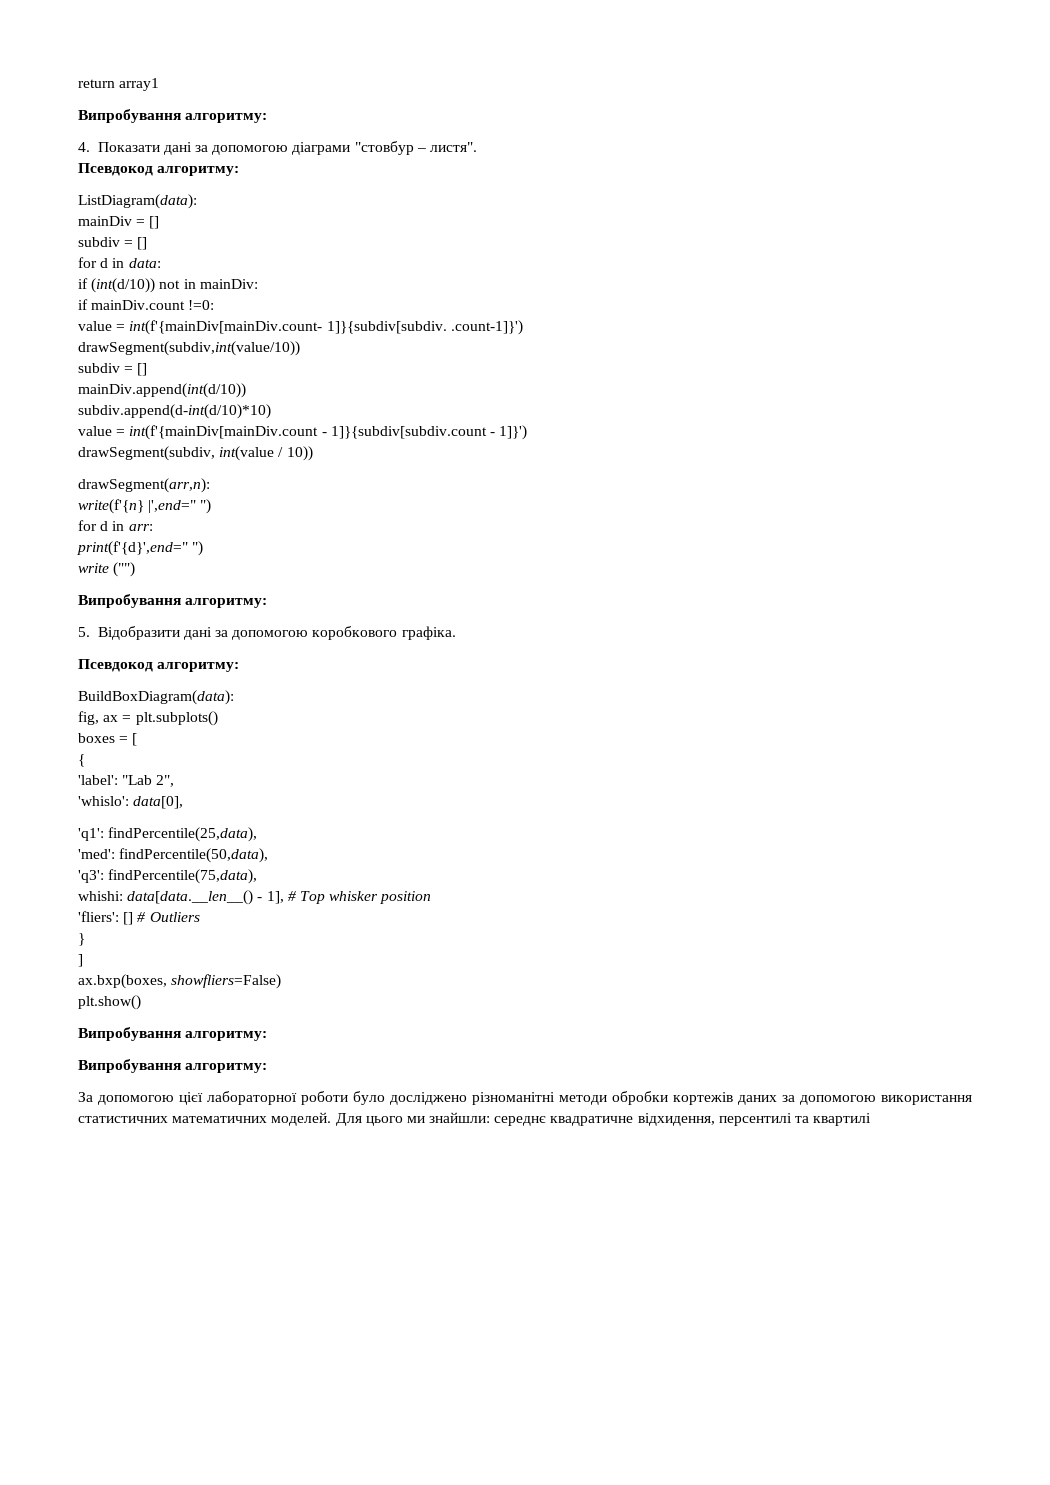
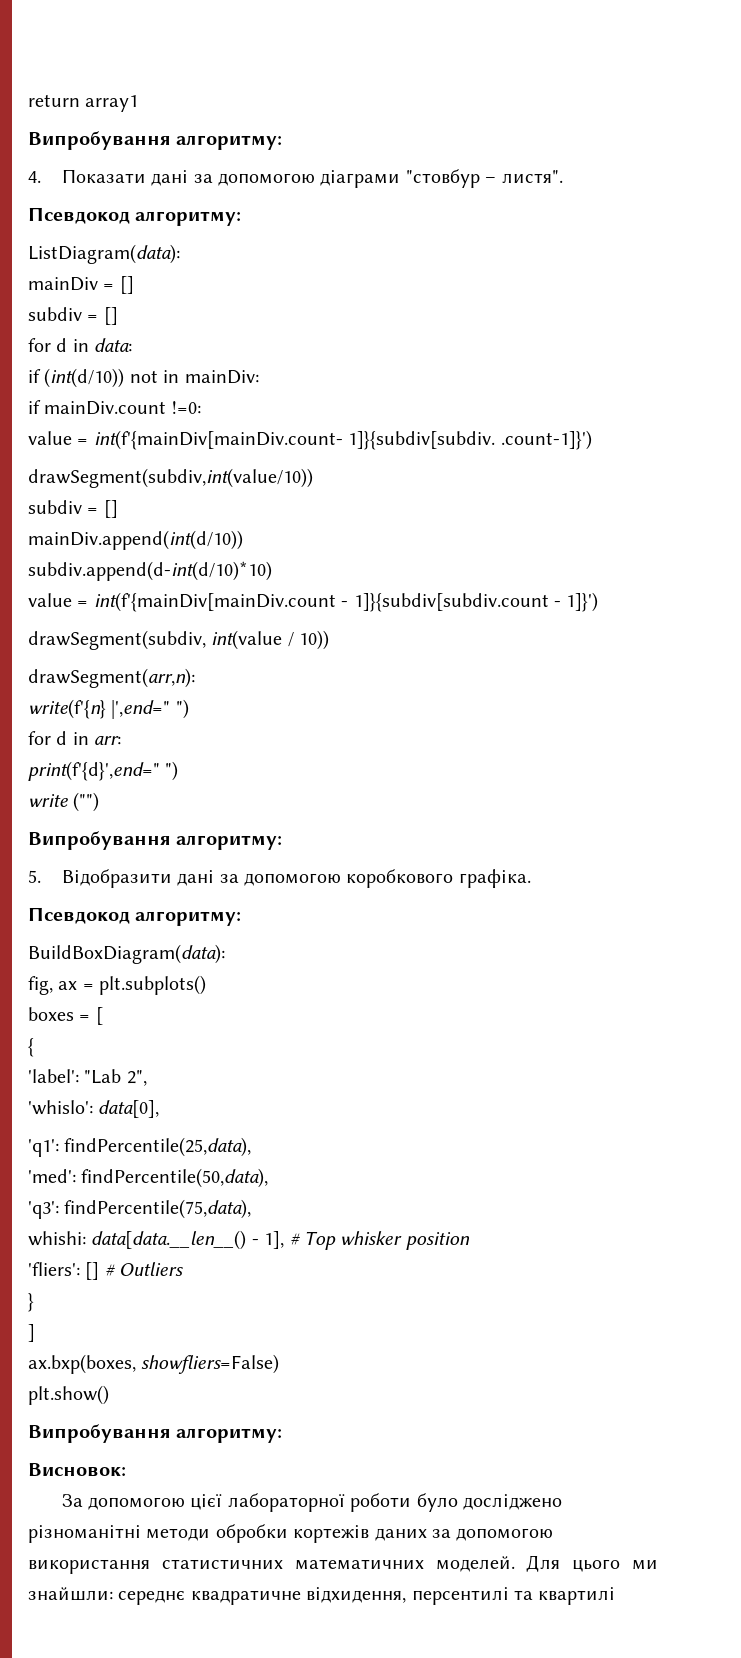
  plt.show()
  Випробування алгоритму:
- Випробування алгоритму:
+ Висновок:

